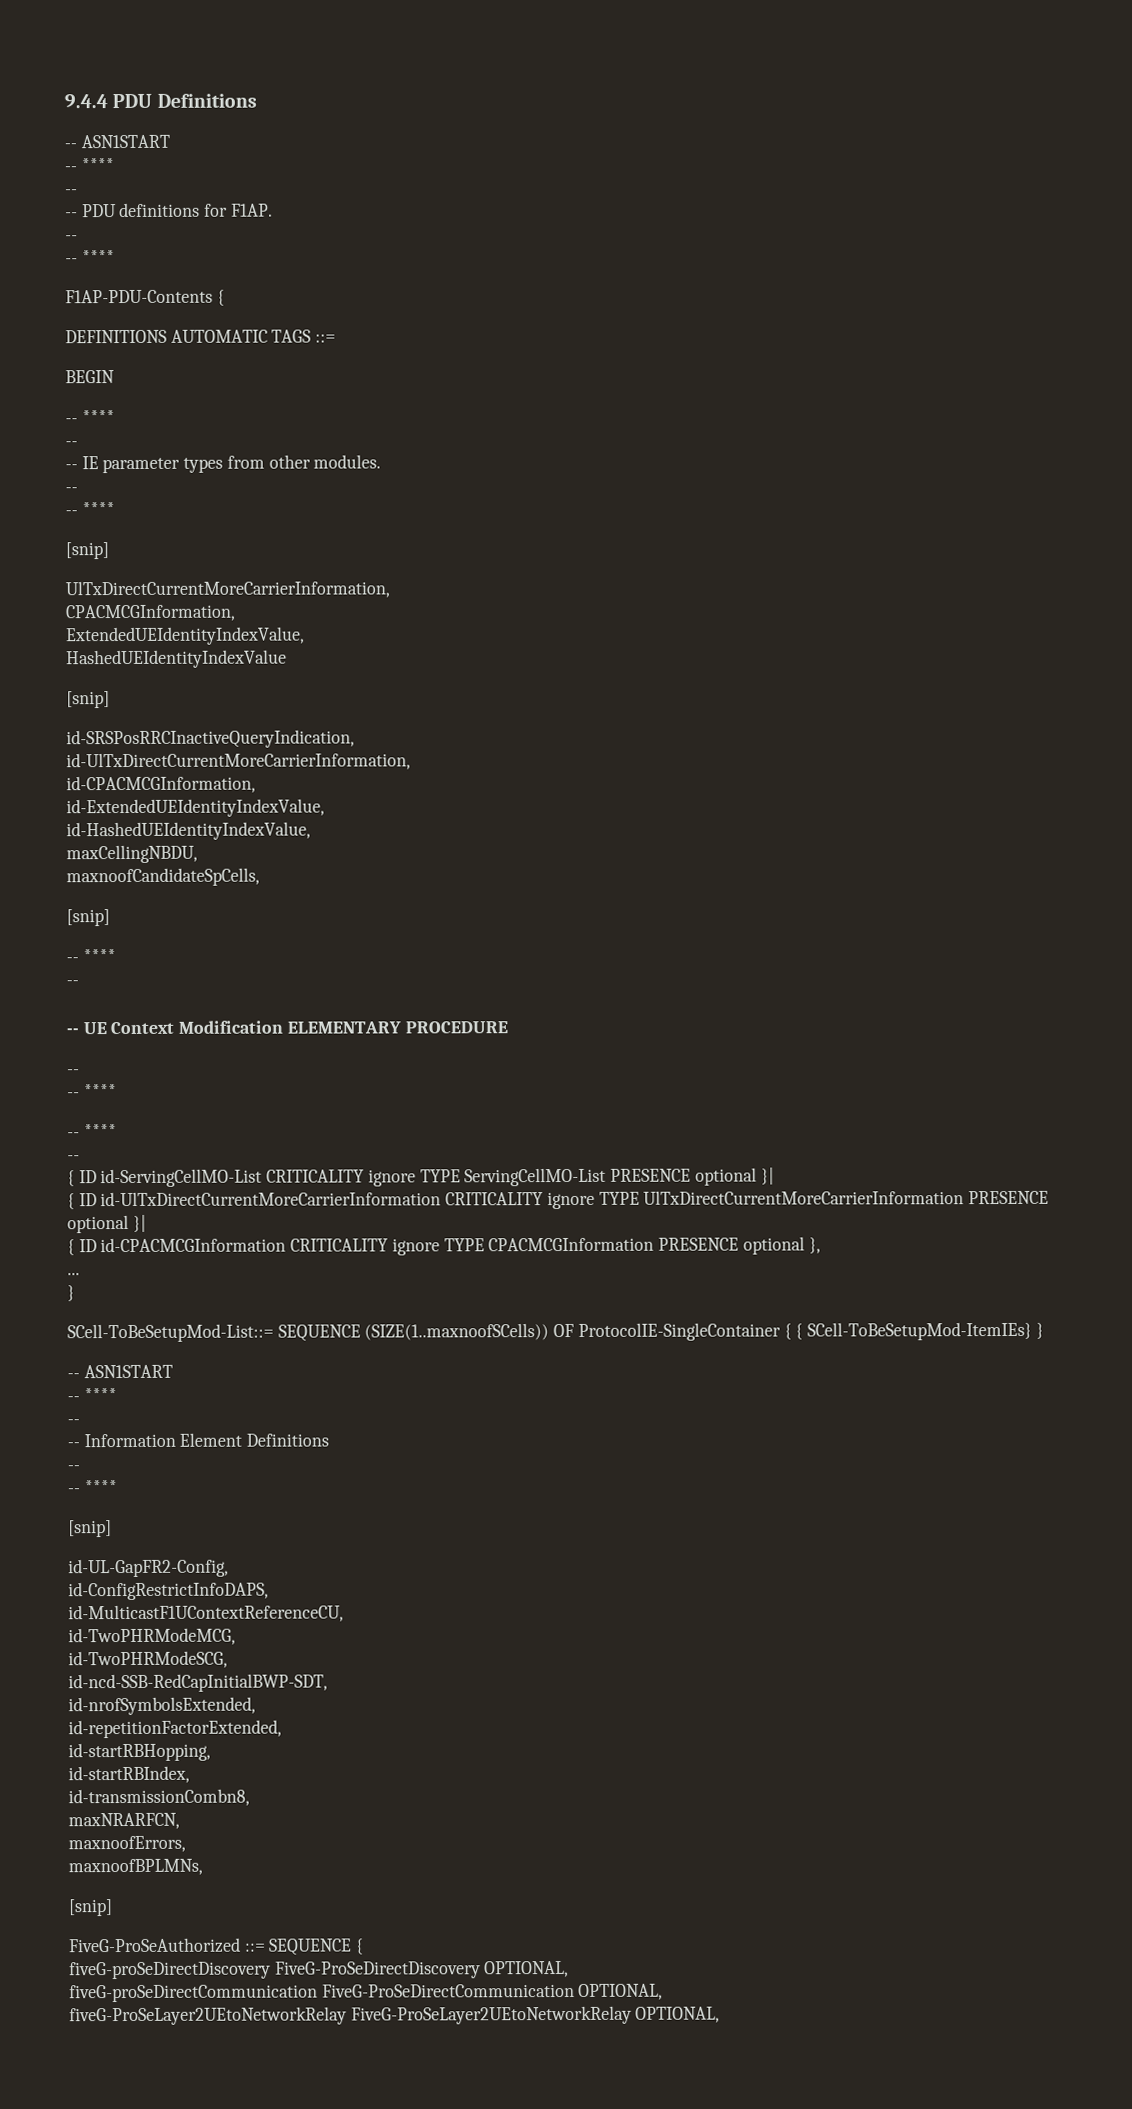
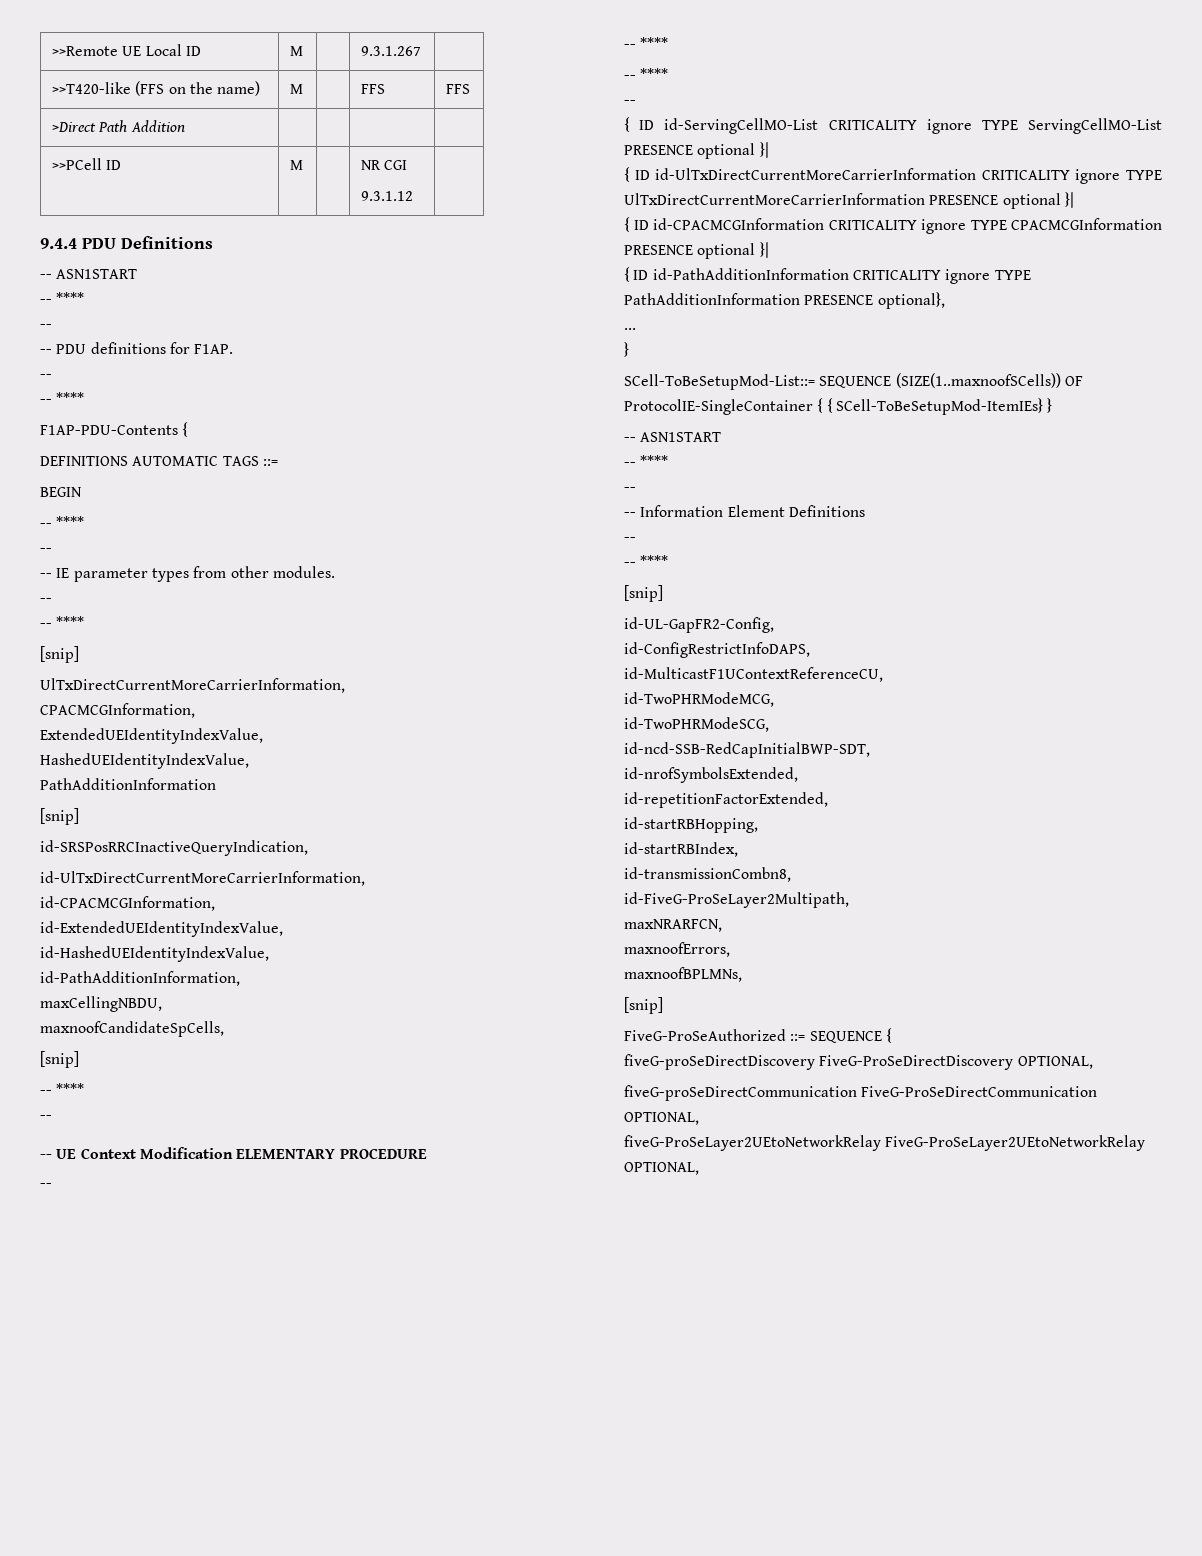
+ >>Remote UE Local ID | M | | 9.3.1.267 |
+ >>T420-like (FFS on the name) | M | | FFS | FFS
+ >Direct Path Addition | | | |
+ >>PCell ID | M | | NR CGI
+ 9.3.1.12 |
- HashedUEIdentityIndexValue
+ HashedUEIdentityIndexValue,
+ PathAdditionInformation
+ id-PathAdditionInformation,
- { ID id-CPACMCGInformation CRITICALITY ignore TYPE CPACMCGInformation PRESENCE optional },
+ { ID id-CPACMCGInformation CRITICALITY ignore TYPE CPACMCGInformation PRESENCE optional }|
+ { ID id-PathAdditionInformation CRITICALITY ignore TYPE PathAdditionInformation PRESENCE optional},
+ id-FiveG-ProSeLayer2Multipath,

